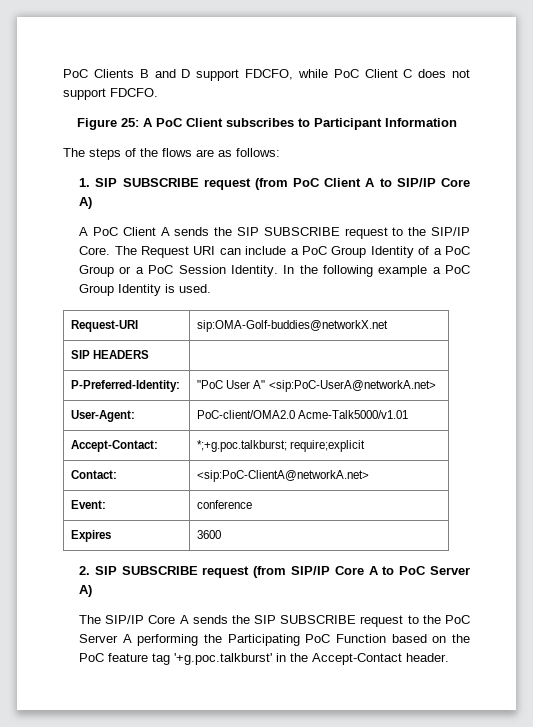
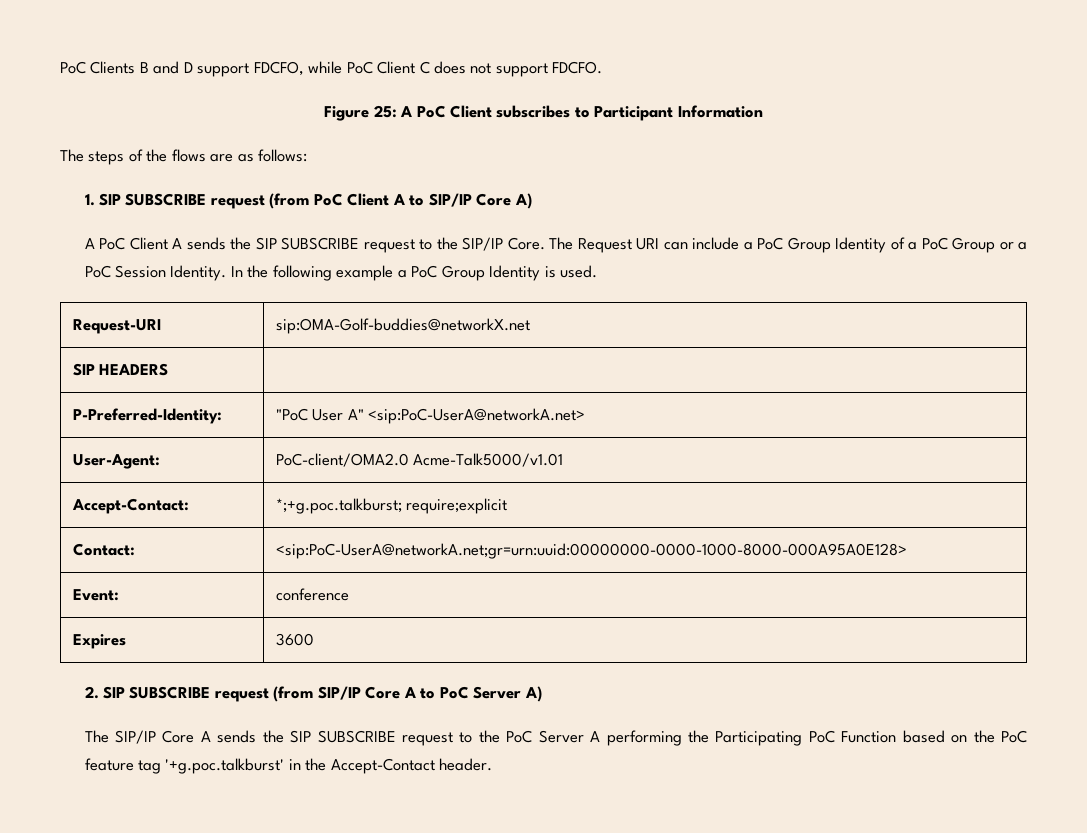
- Contact: | <sip:PoC-ClientA@networkA.net>
+ Contact: | <sip:PoC-UserA@networkA.net;gr=urn:uuid:00000000-0000-1000-8000-000A95A0E128>

